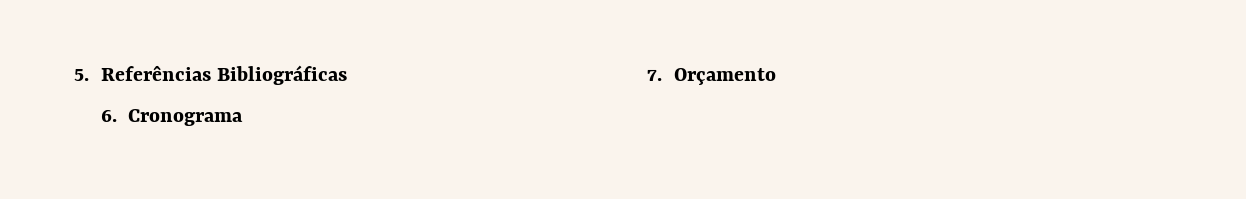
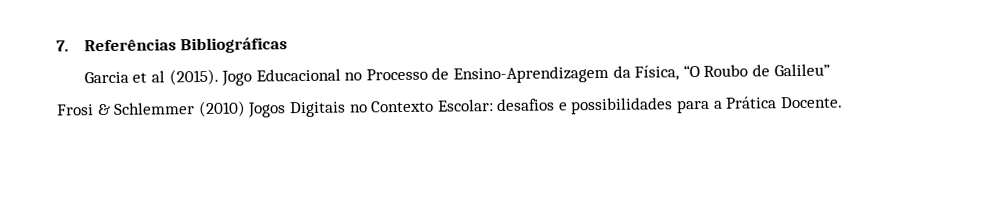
- 5. Referências Bibliográficas
+ 7. Referências Bibliográficas
- 6. Cronograma
- 7. Orçamento
+ Garcia et al (2015). Jogo Educacional no Processo de Ensino-Aprendizagem da Física, “O Roubo de Galileu”
+ Frosi & Schlemmer (2010) Jogos Digitais no Contexto Escolar: desafios e possibilidades para a Prática Docente.

